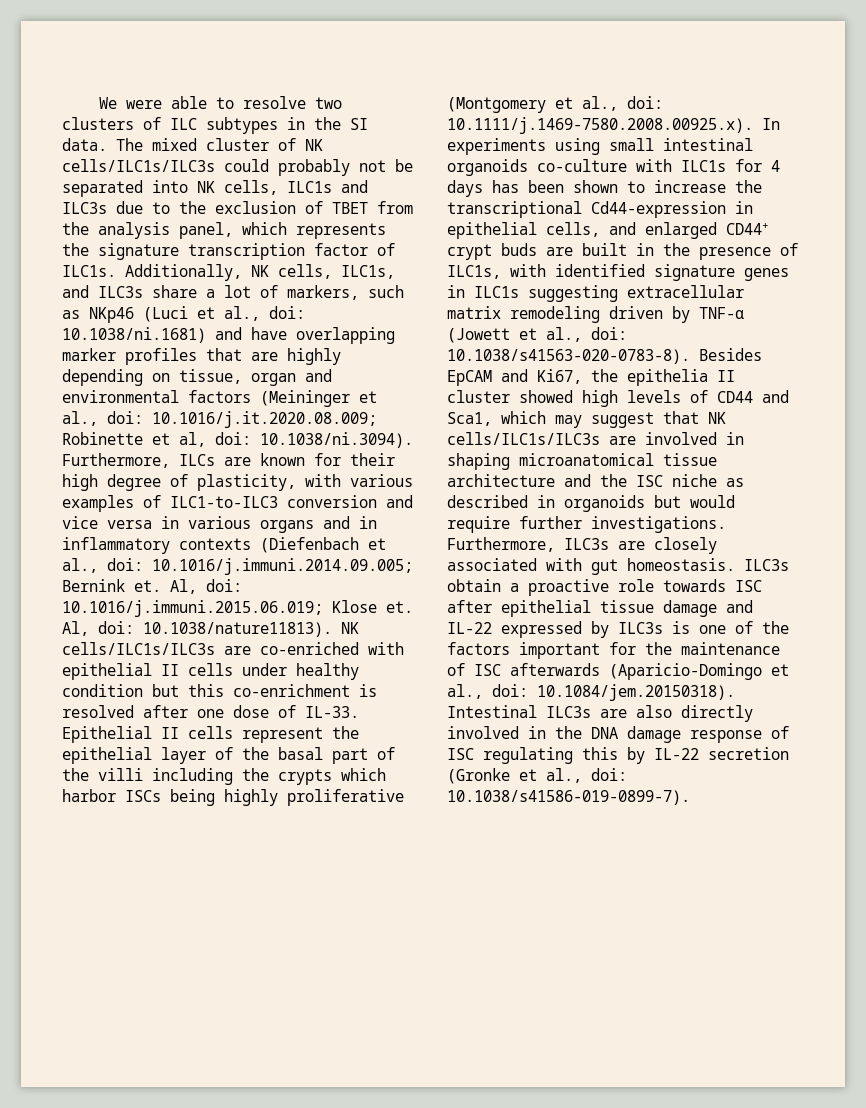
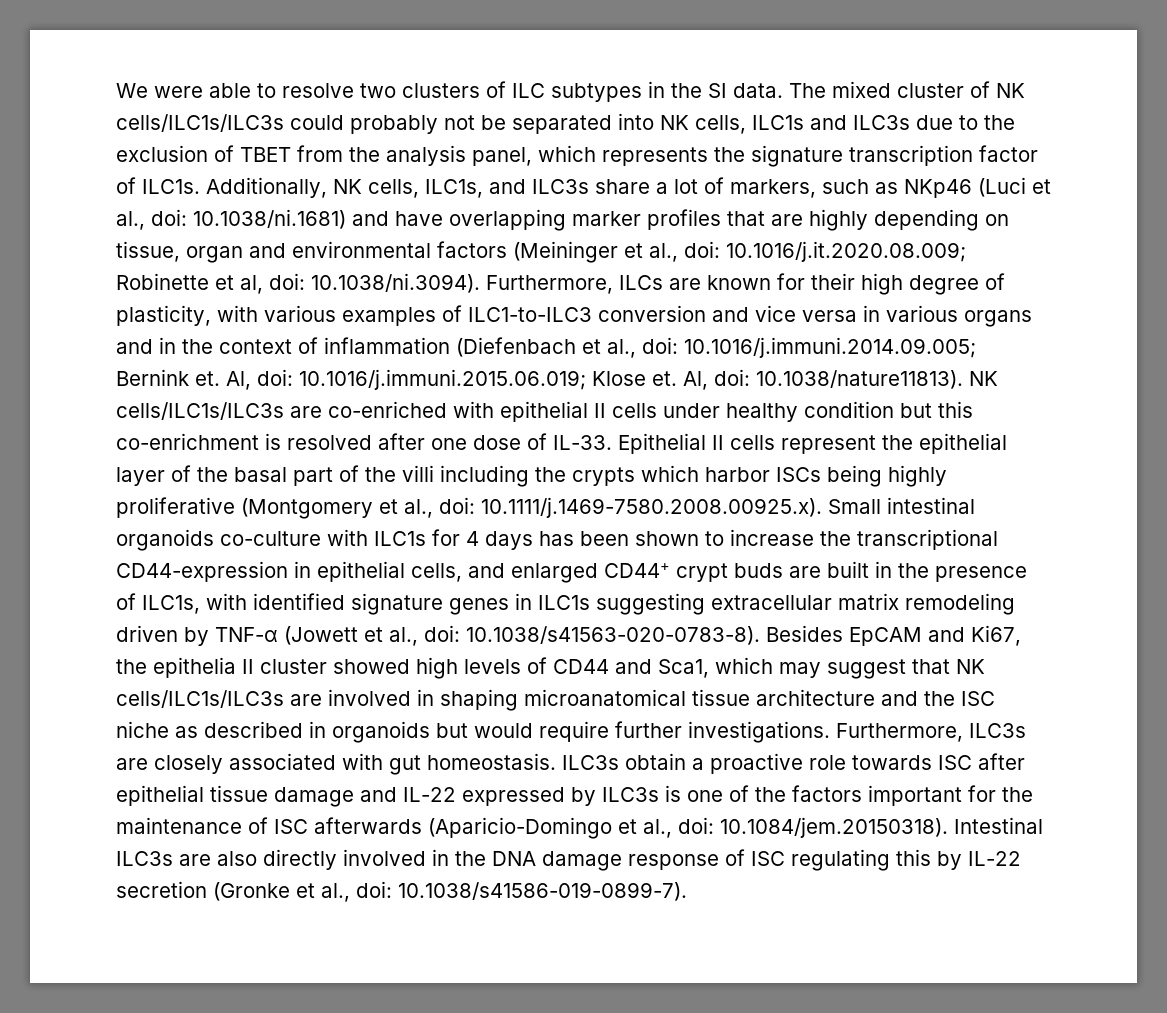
- 10.1038/ni.3094). Furthermore, ILCs are known for their high degree of plasticity, with various examples of ILC1-to-ILC3 conversion and vice versa in various organs and in inflammatory contexts (Diefenbach et al., doi:
+ 10.1038/ni.3094). Furthermore, ILCs are known for their high degree of plasticity, with various examples of ILC1-to-ILC3 conversion and vice versa in various organs and in the context of inflammation (Diefenbach et al., doi:
- 10.1111/j.1469-7580.2008.00925.x). In experiments using small intestinal organoids co-culture with ILC1s for 4 days has been shown to increase the transcriptional Cd44-expression in epithelial cells, and enlarged CD44+ crypt buds are built in the presence of ILC1s, with identified signature genes in ILC1s suggesting extracellular matrix remodeling driven by TNF-α (Jowett et al., doi:
+ 10.1111/j.1469-7580.2008.00925.x). Small intestinal organoids co-culture with ILC1s for 4 days has been shown to increase the transcriptional CD44-expression in epithelial cells, and enlarged CD44+ crypt buds are built in the presence of ILC1s, with identified signature genes in ILC1s suggesting extracellular matrix remodeling driven by TNF-α (Jowett et al., doi:

